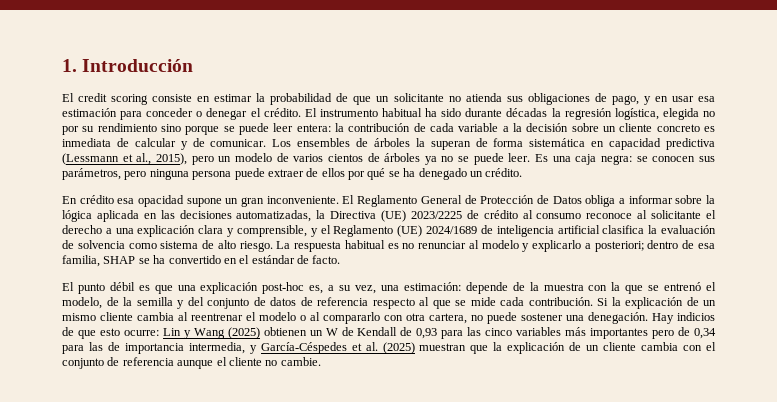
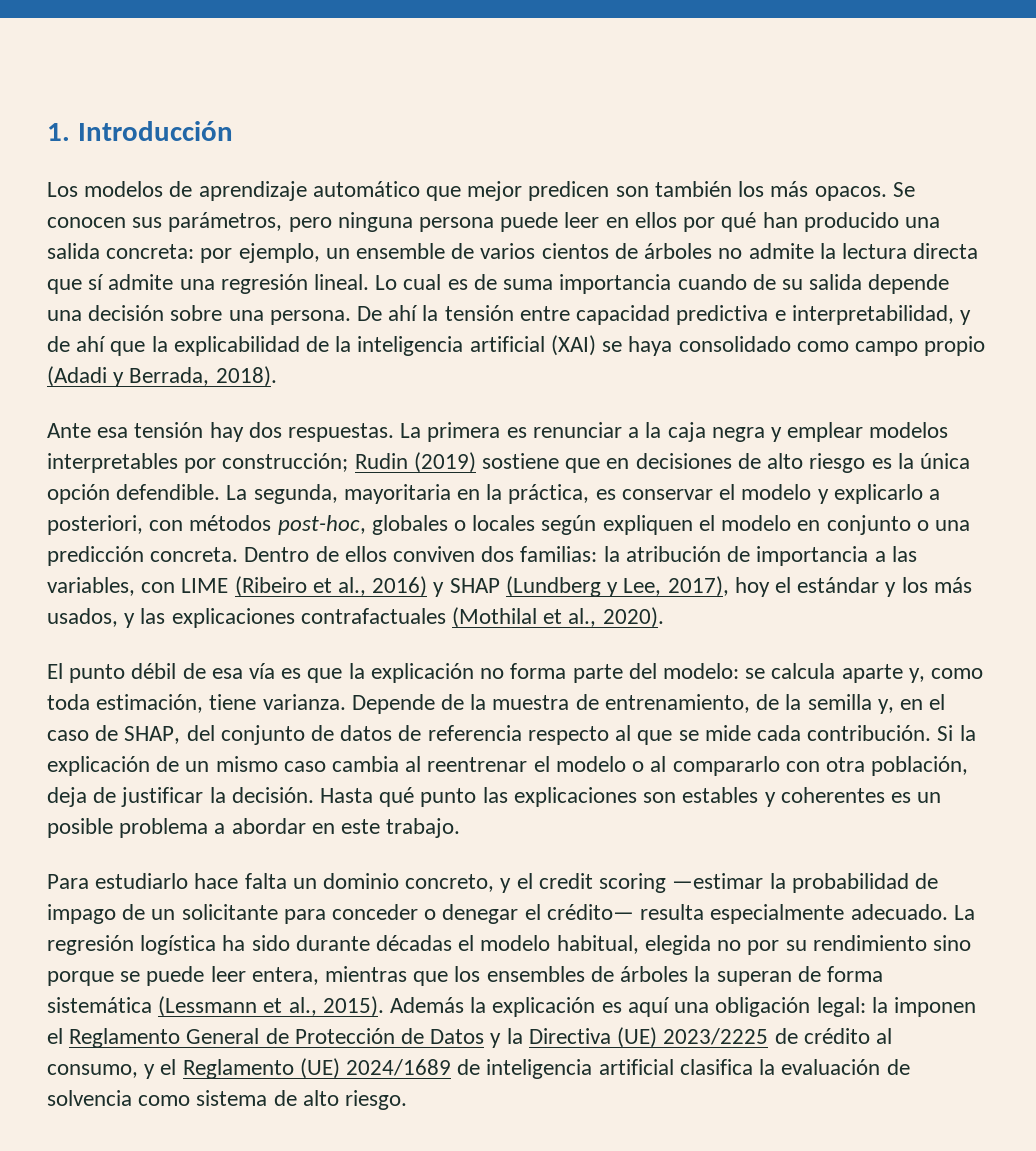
- El credit scoring consiste en estimar la probabilidad de que un solicitante no atienda sus obligaciones de pago, y en usar esa estimación para conceder o denegar el crédito. El instrumento habitual ha sido durante décadas la regresión logística, elegida no por su rendimiento sino porque se puede leer entera: la contribución de cada variable a la decisión sobre un cliente concreto es inmediata de calcular y de comunicar. Los ensembles de árboles la superan de forma sistemática en capacidad predictiva (Lessmann et al., 2015), pero un modelo de varios cientos de árboles ya no se puede leer. Es una caja negra: se conocen sus parámetros, pero ninguna persona puede extraer de ellos por qué se ha denegado un crédito.
- En crédito esa opacidad supone un gran inconveniente. El Reglamento General de Protección de Datos obliga a informar sobre la lógica aplicada en las decisiones automatizadas, la Directiva (UE) 2023/2225 de crédito al consumo reconoce al solicitante el derecho a una explicación clara y comprensible, y el Reglamento (UE) 2024/1689 de inteligencia artificial clasifica la evaluación de solvencia como sistema de alto riesgo. La respuesta habitual es no renunciar al modelo y explicarlo a posteriori; dentro de esa familia, SHAP se ha convertido en el estándar de facto.
- El punto débil es que una explicación post-hoc es, a su vez, una estimación: depende de la muestra con la que se entrenó el modelo, de la semilla y del conjunto de datos de referencia respecto al que se mide cada contribución.
+ Los modelos de aprendizaje automático que mejor predicen son también los más opacos. Se conocen sus parámetros, pero ninguna persona puede leer en ellos por qué han producido una salida concreta: por ejemplo, un ensemble de varios cientos de árboles no admite la lectura directa que sí admite una regresión lineal. Lo cual es de suma importancia cuando de su salida depende una decisión sobre una persona. De ahí la tensión entre capacidad predictiva e interpretabilidad, y de ahí que la explicabilidad de la inteligencia artificial (XAI) se haya consolidado como campo propio (Adadi y Berrada, 2018).
+ Ante esa tensión hay dos respuestas. La primera es renunciar a la caja negra y emplear modelos interpretables por construcción; Rudin (2019) sostiene que en decisiones de alto riesgo es la única opción defendible. La segunda, mayoritaria en la práctica, es conservar el modelo y explicarlo a posteriori, con métodos post-hoc, globales o locales según expliquen el modelo en conjunto o una predicción concreta. Dentro de ellos conviven dos familias: la atribución de importancia a las variables, con LIME (Ribeiro et al., 2016) y SHAP (Lundberg y Lee, 2017), hoy el estándar y los más usados, y las explicaciones contrafactuales (Mothilal et al., 2020).
+ El punto débil de esa vía es que la explicación no forma parte del modelo: se calcula aparte y, como toda estimación, tiene varianza. Depende de la muestra de entrenamiento, de la semilla y, en el caso de SHAP, del conjunto de datos de referencia respecto al que se mide cada contribución.
- Si la explicación de un mismo cliente cambia al reentrenar el modelo o al compararlo con otra cartera, no puede sostener una denegación. Hay indicios de que esto ocurre: Lin y Wang (2025) obtienen un W de Kendall de 0,93 para las cinco variables más importantes pero de 0,34 para las de importancia intermedia, y García-Céspedes et al. (2025) muestran que la explicación de un cliente cambia con el conjunto de referencia aunque el cliente no cambie.
+ Si la explicación de un mismo caso cambia al reentrenar el modelo o al compararlo con otra población, deja de justificar la decisión. Hasta qué punto las explicaciones son estables y coherentes es un posible problema a abordar en este trabajo.
+ Para estudiarlo hace falta un dominio concreto, y el credit scoring —estimar la probabilidad de impago de un solicitante para conceder o denegar el crédito— resulta especialmente adecuado. La regresión logística ha sido durante décadas el modelo habitual, elegida no por su rendimiento sino porque se puede leer entera, mientras que los ensembles de árboles la superan de forma sistemática (Lessmann et al., 2015). Además la explicación es aquí una obligación legal: la imponen el Reglamento General de Protección de Datos y la Directiva (UE) 2023/2225 de crédito al consumo, y el Reglamento (UE) 2024/1689 de inteligencia artificial clasifica la evaluación de solvencia como sistema de alto riesgo.

